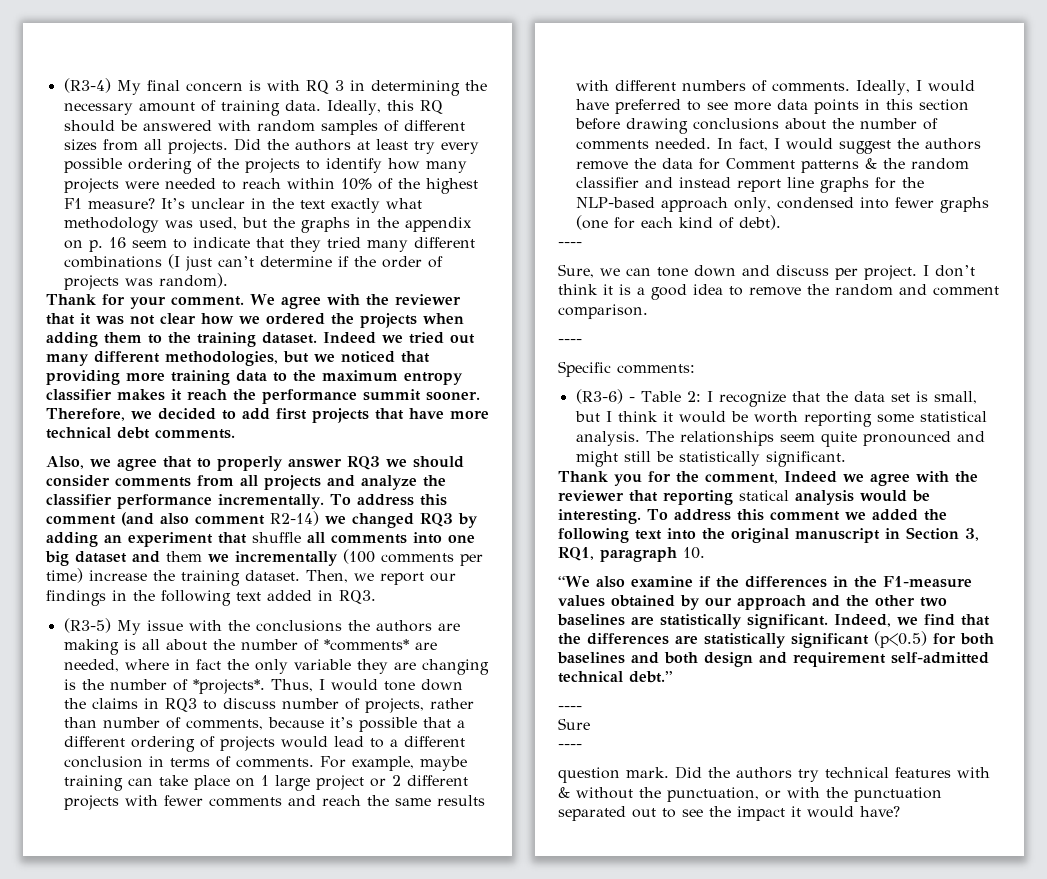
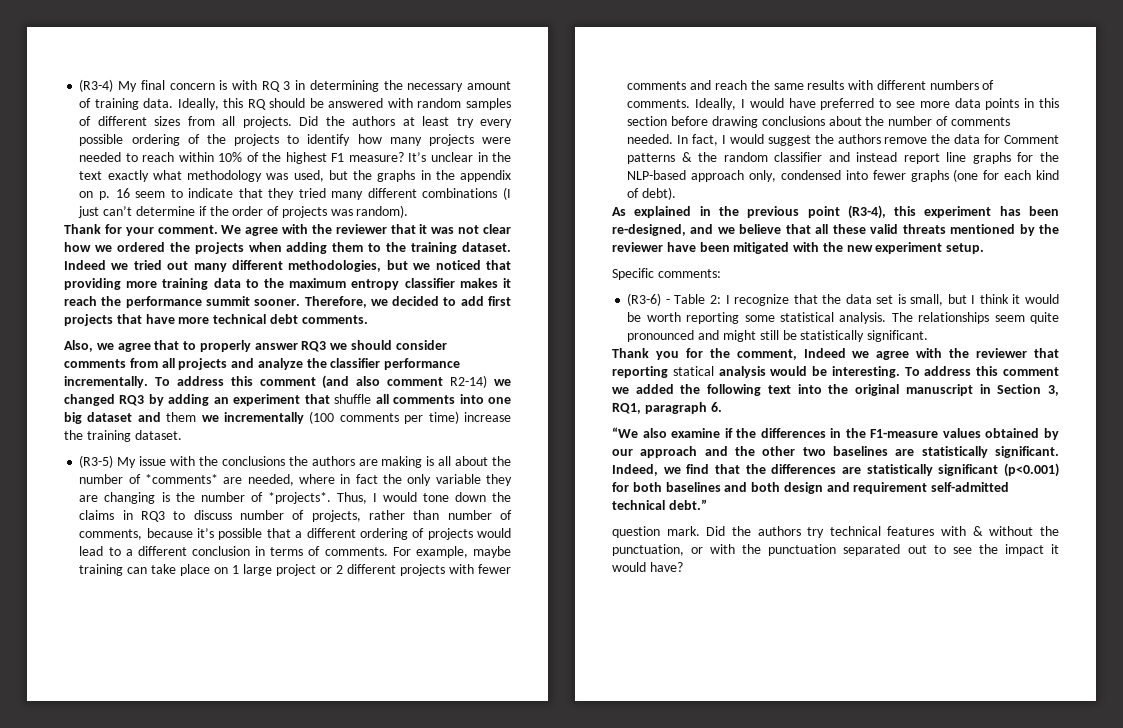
- Then, we report our findings in the following text added in RQ3.
  In fact, I would suggest the authors remove the data for Comment patterns & the random classifier and instead report line graphs for the NLP-based approach only, condensed into fewer graphs (one for each kind of debt).
- ----
- Sure, we can tone down and discuss per project. I don’t think it is a good idea to remove the random and comment comparison.
- ----
+ As explained in the previous point (R3-4), this experiment has been re-designed, and we believe that all these valid threats mentioned by the reviewer have been mitigated with the new experiment setup.
- To address this comment we added the following text into the original manuscript in Section 3, RQ1, paragraph 10.
+ To address this comment we added the following text into the original manuscript in Section 3, RQ1, paragraph 6.
- Indeed, we find that the differences are statistically significant (p<0.5) for both baselines and both design and requirement self-admitted technical debt.”
- ----
- Sure
- ----
+ Indeed, we find that the differences are statistically significant (p<0.001) for both baselines and both design and requirement self-admitted technical debt.”

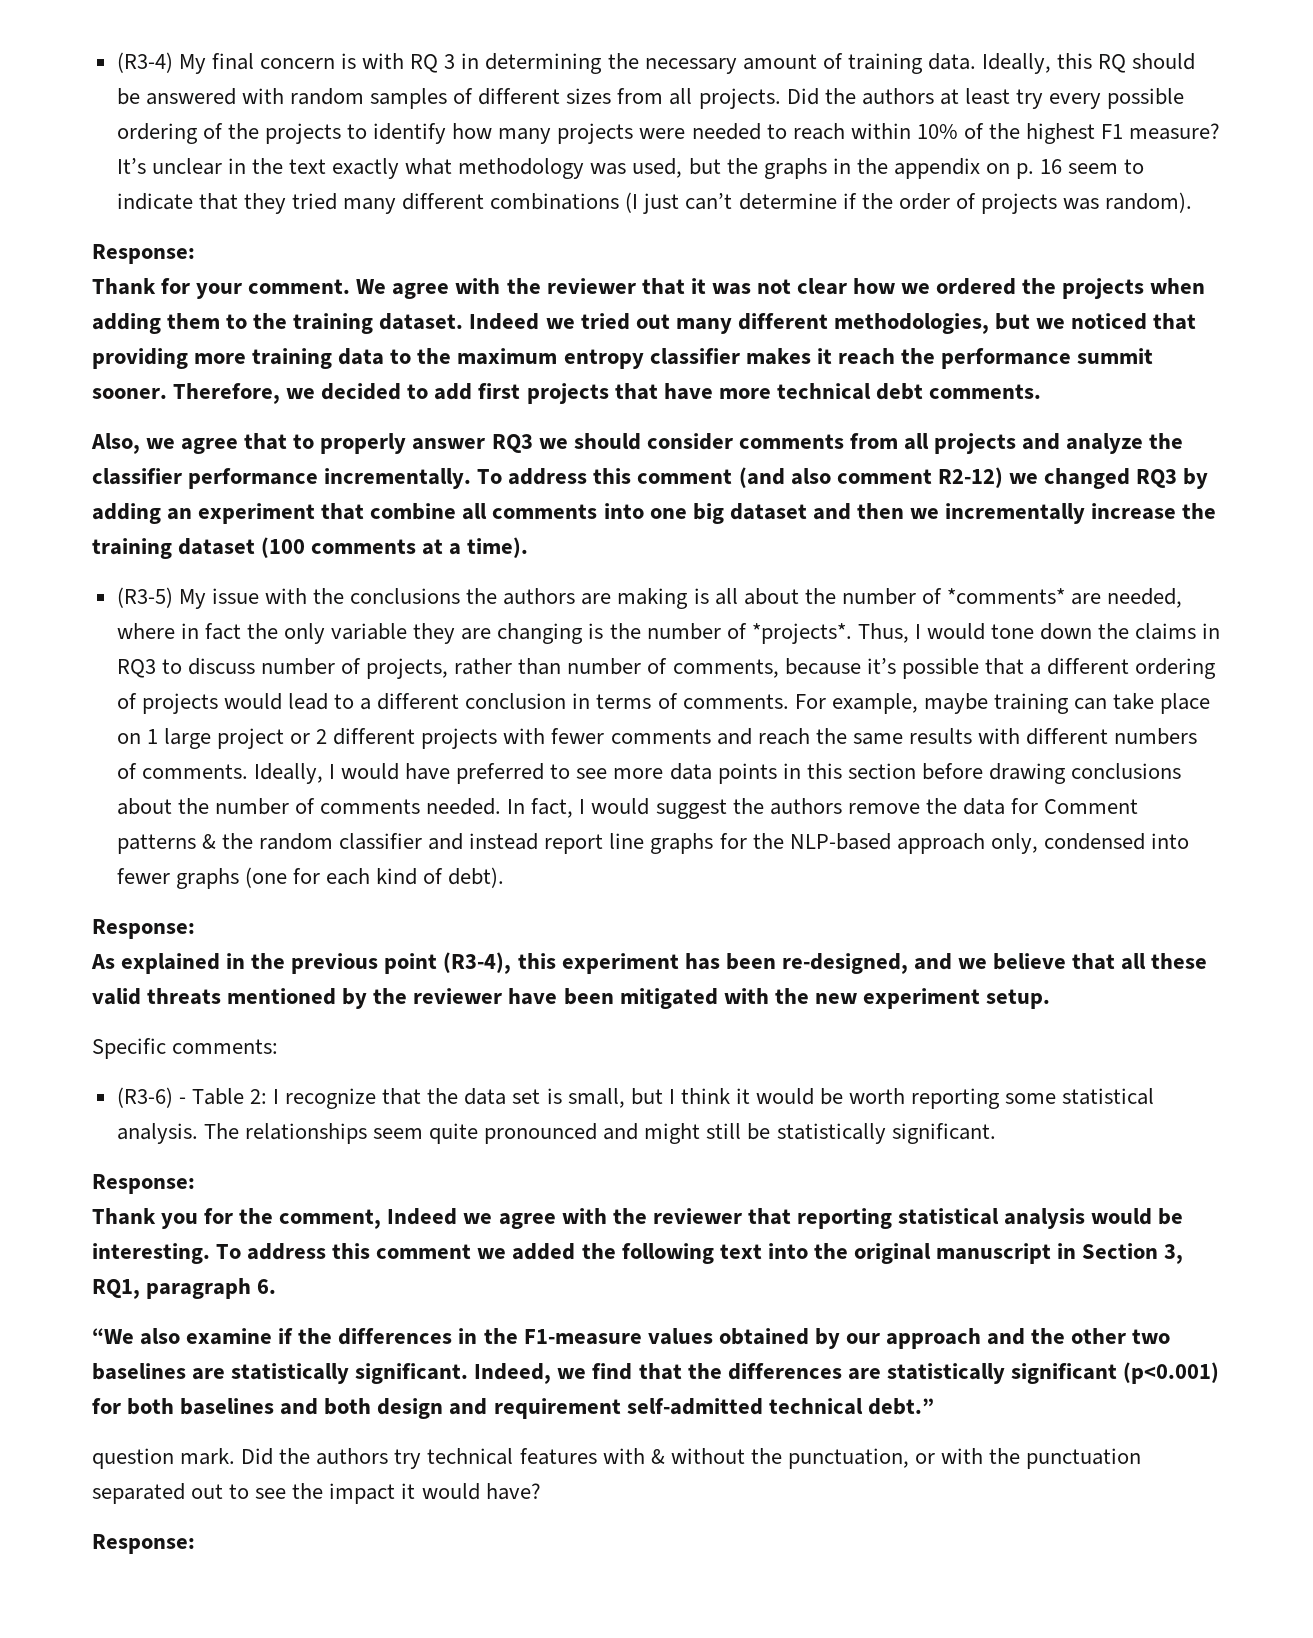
  It’s unclear in the text exactly what methodology was used, but the graphs in the appendix on p. 16 seem to indicate that they tried many different combinations (I just can’t determine if the order of projects was random).
+ Response:
- To address this comment (and also comment R2-14) we changed RQ3 by adding an experiment that shuffle all comments into one big dataset and them we incrementally (100 comments per time) increase the training dataset.
+ To address this comment (and also comment R2-12) we changed RQ3 by adding an experiment that combine all comments into one big dataset and then we incrementally increase the training dataset (100 comments at a time).
  In fact, I would suggest the authors remove the data for Comment patterns & the random classifier and instead report line graphs for the NLP-based approach only, condensed into fewer graphs (one for each kind of debt).
+ Response:
  The relationships seem quite pronounced and might still be statistically significant.
+ Response:
- Thank you for the comment, Indeed we agree with the reviewer that reporting statical analysis would be interesting.
+ Thank you for the comment, Indeed we agree with the reviewer that reporting statistical analysis would be interesting.
  Did the authors try technical features with & without the punctuation, or with the punctuation separated out to see the impact it would have?
+ Response:

